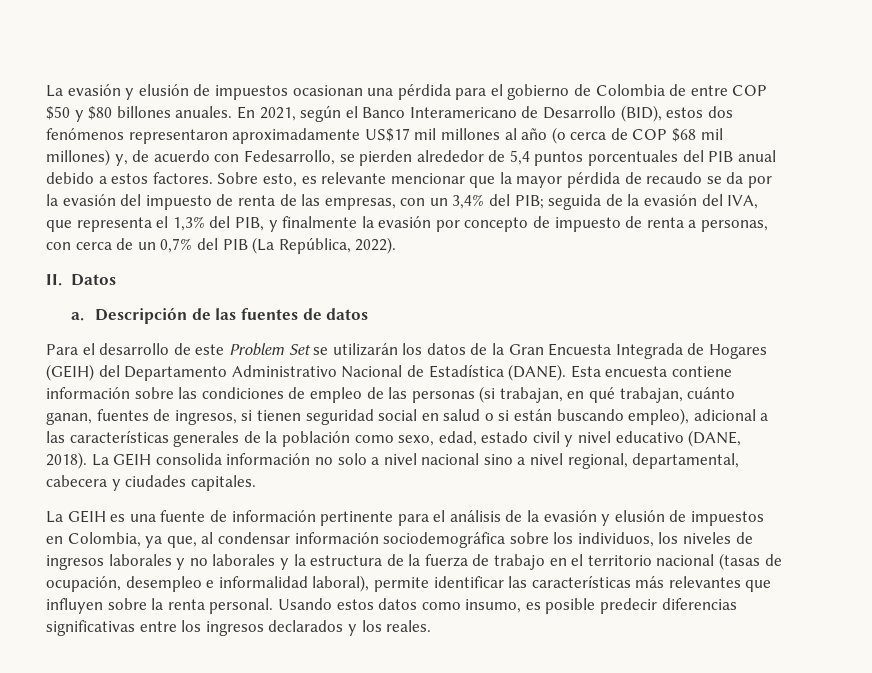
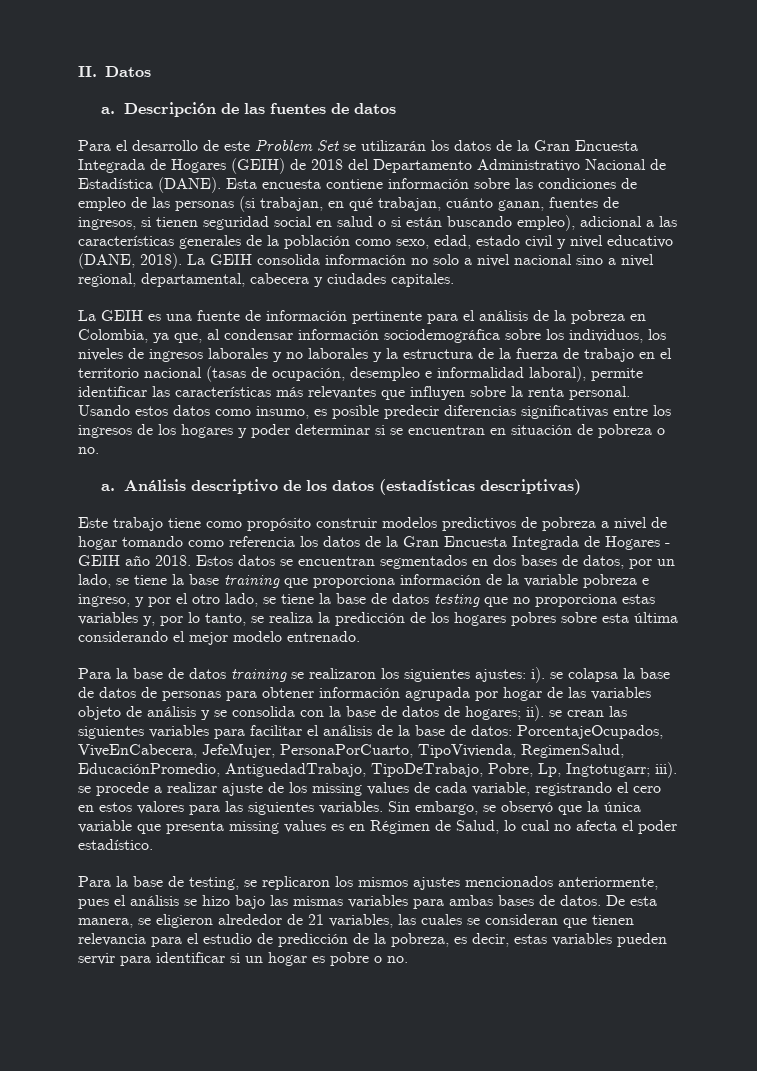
- La evasión y elusión de impuestos ocasionan una pérdida para el gobierno de Colombia de entre COP $50 y $80 billones anuales. En 2021, según el Banco Interamericano de Desarrollo (BID), estos dos fenómenos representaron aproximadamente US$17 mil millones al año (o cerca de COP $68 mil millones) y, de acuerdo con Fedesarrollo, se pierden alrededor de 5,4 puntos porcentuales del PIB anual debido a estos factores. Sobre esto, es relevante mencionar que la mayor pérdida de recaudo se da por la evasión del impuesto de renta de las empresas, con un 3,4% del PIB; seguida de la evasión del IVA, que representa el 1,3% del PIB, y finalmente la evasión por concepto de impuesto de renta a personas, con cerca de un 0,7% del PIB (La República, 2022).
- Para el desarrollo de este Problem Set se utilizarán los datos de la Gran Encuesta Integrada de Hogares (GEIH) del Departamento Administrativo Nacional de Estadística (DANE).
+ Para el desarrollo de este Problem Set se utilizarán los datos de la Gran Encuesta Integrada de Hogares (GEIH) de 2018 del Departamento Administrativo Nacional de Estadística (DANE).
- La GEIH es una fuente de información pertinente para el análisis de la evasión y elusión de impuestos en Colombia, ya que, al condensar información sociodemográfica sobre los individuos, los niveles de ingresos laborales y no laborales y la estructura de la fuerza de trabajo en el territorio nacional (tasas de ocupación, desempleo e informalidad laboral), permite identificar las características más relevantes que influyen sobre la renta personal.
+ La GEIH es una fuente de información pertinente para el análisis de la pobreza en Colombia, ya que, al condensar información sociodemográfica sobre los individuos, los niveles de ingresos laborales y no laborales y la estructura de la fuerza de trabajo en el territorio nacional (tasas de ocupación, desempleo e informalidad laboral), permite identificar las características más relevantes que influyen sobre la renta personal.
- Usando estos datos como insumo, es posible predecir diferencias significativas entre los ingresos declarados y los reales.
+ Usando estos datos como insumo, es posible predecir diferencias significativas entre los ingresos de los hogares y poder determinar si se encuentran en situación de pobreza o no.
+ a. Análisis descriptivo de los datos (estadísticas descriptivas)
+ Este trabajo tiene como propósito construir modelos predictivos de pobreza a nivel de hogar tomando como referencia los datos de la Gran Encuesta Integrada de Hogares - GEIH año 2018. Estos datos se encuentran segmentados en dos bases de datos, por un lado, se tiene la base training que proporciona información de la variable pobreza e ingreso, y por el otro lado, se tiene la base de datos testing que no proporciona estas variables y, por lo tanto, se realiza la predicción de los hogares pobres sobre esta última considerando el mejor modelo entrenado.
+ Para la base de datos training se realizaron los siguientes ajustes: i). se colapsa la base de datos de personas para obtener información agrupada por hogar de las variables objeto de análisis y se consolida con la base de datos de hogares; ii). se crean las siguientes variables para facilitar el análisis de la base de datos: PorcentajeOcupados, ViveEnCabecera, JefeMujer, PersonaPorCuarto, TipoVivienda, RegimenSalud, EducaciónPromedio, AntiguedadTrabajo, TipoDeTrabajo, Pobre, Lp, Ingtotugarr; iii). se procede a realizar ajuste de los missing values de cada variable, registrando el cero en estos valores para las siguientes variables. Sin embargo, se observó que la única variable que presenta missing values es en Régimen de Salud, lo cual no afecta el poder estadístico.
+ Para la base de testing, se replicaron los mismos ajustes mencionados anteriormente, pues el análisis se hizo bajo las mismas variables para ambas bases de datos. De esta manera, se eligieron alrededor de 21 variables, las cuales se consideran que tienen relevancia para el estudio de predicción de la pobreza, es decir, estas variables pueden servir para identificar si un hogar es pobre o no.

